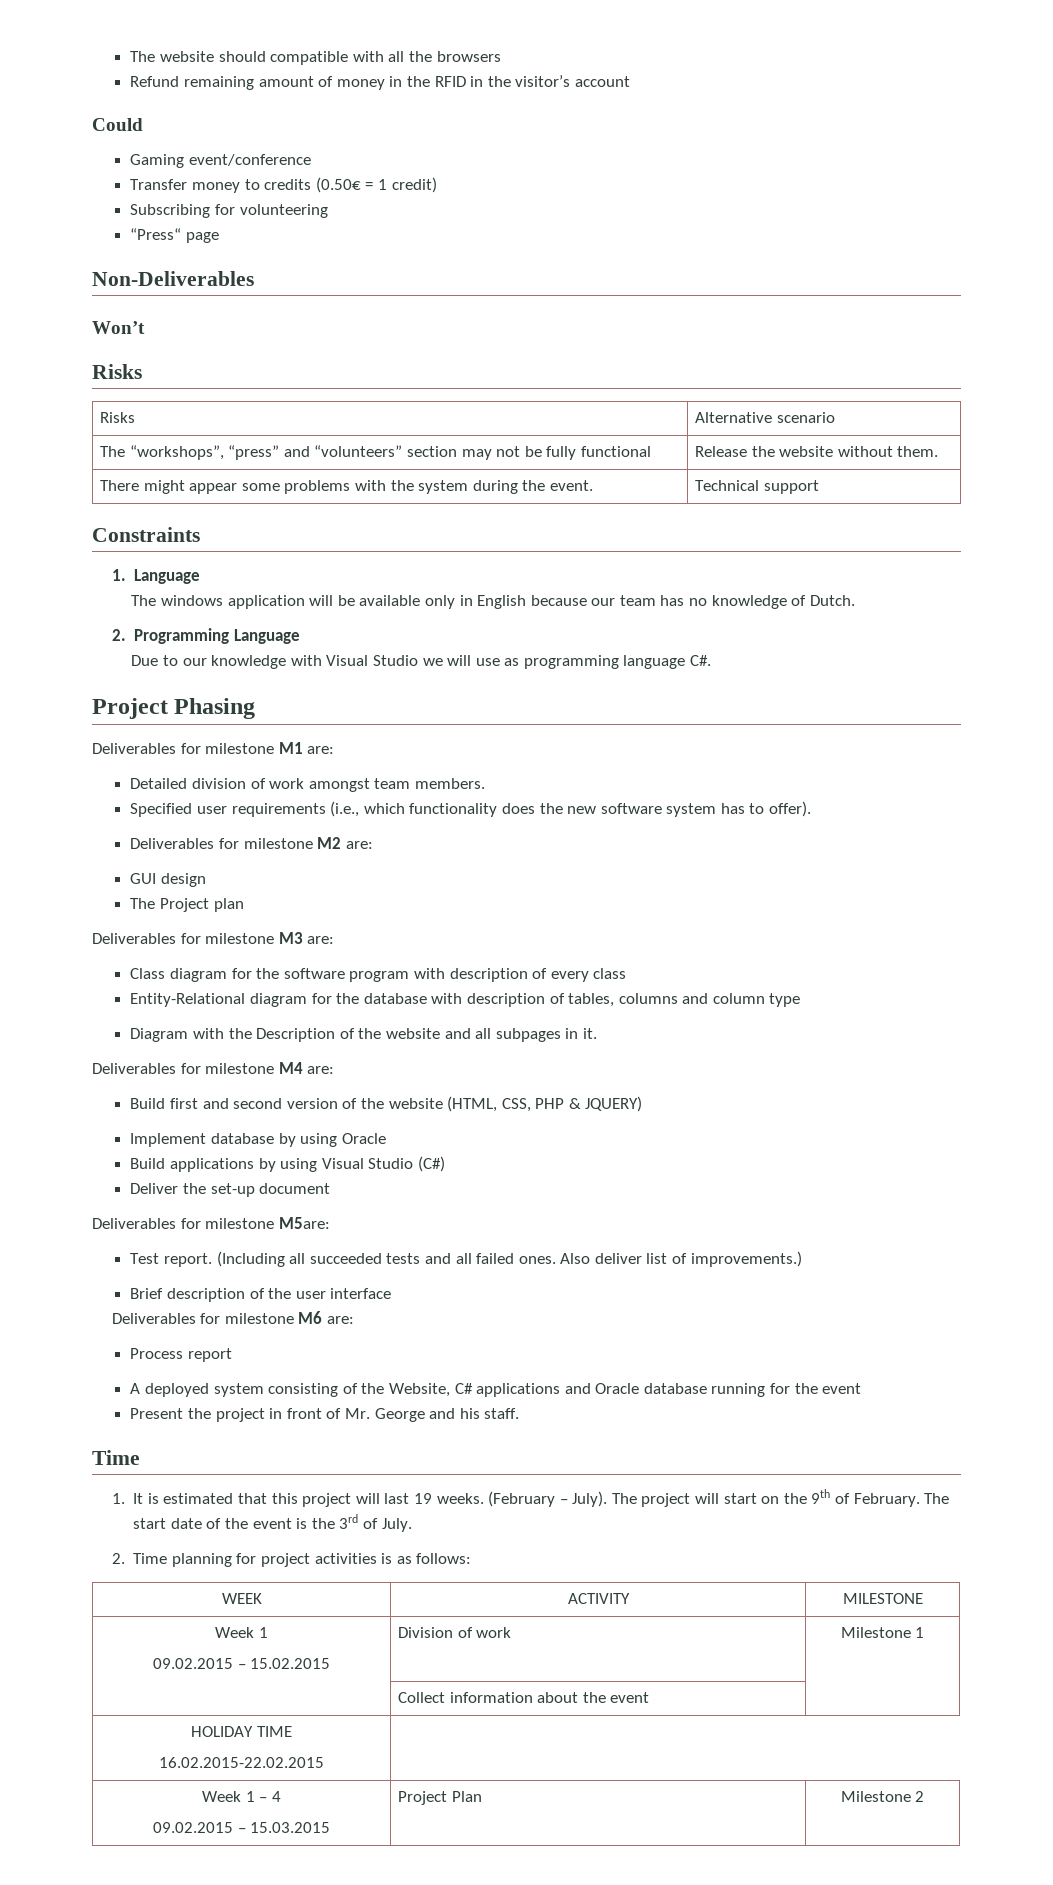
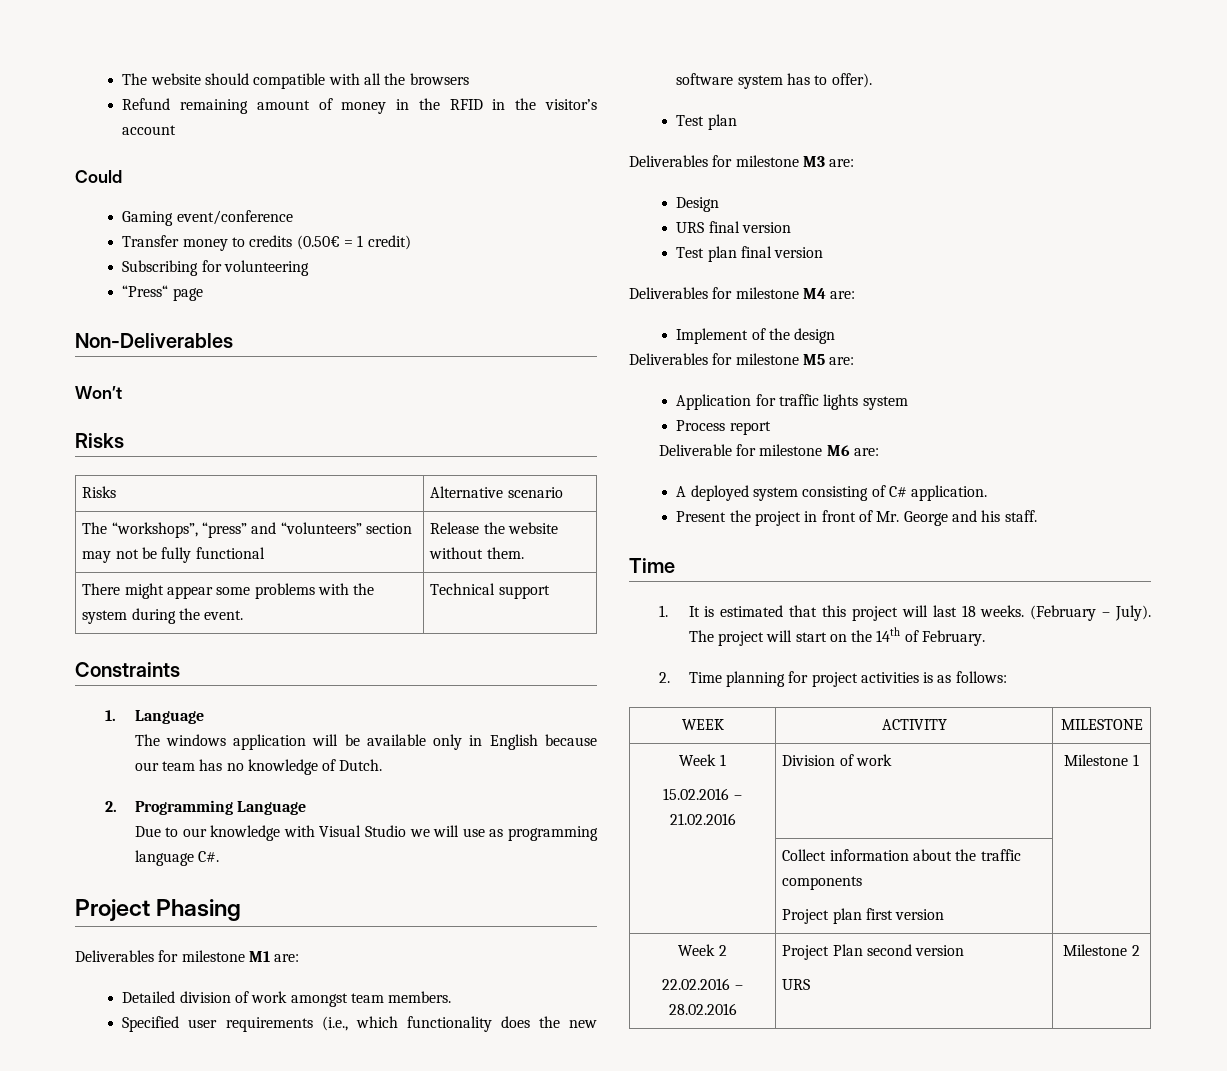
  Specified user requirements (i.e., which functionality does the new software system has to offer).
- Deliverables for milestone M2 are:
- GUI design
- The Project plan
+ Test plan
- Class diagram for the software program with description of every class
- Entity-Relational diagram for the database with description of tables, columns and column type
- Diagram with the Description of the website and all subpages in it.
+ Design
+ URS final version
+ Test plan final version
- Build first and second version of the website (HTML, CSS, PHP & JQUERY)
- Implement database by using Oracle
- Build applications by using Visual Studio (C#)
- Deliver the set-up document
- Deliverables for milestone M5are:
- Test report. (Including all succeeded tests and all failed ones. Also deliver list of improvements.)
- Brief description of the user interface
- Deliverables for milestone M6 are:
+ Implement of the design
+ Deliverables for milestone M5 are:
+ Application for traffic lights system
+ Process report
+ Deliverable for milestone M6 are:
- Process report
- A deployed system consisting of the Website, C# applications and Oracle database running for the event
+ A deployed system consisting of C# application.
- 1. It is estimated that this project will last 19 weeks.
+ 1. It is estimated that this project will last 18 weeks.
- The project will start on the 9th of February. The start date of the event is the 3rd of July.
+ The project will start on the 14th of February.
  WEEK | ACTIVITY | MILESTONE
  Week 1
- 09.02.2015 – 15.02.2015 | Division of work | Milestone 1
+ 15.02.2016 – 21.02.2016 | Division of work | Milestone 1
- | Collect information about the event |
- HOLIDAY TIME
- 16.02.2015-22.02.2015
- Week 1 – 4
- 09.02.2015 – 15.03.2015 | Project Plan | Milestone 2
+ | Collect information about the traffic components
+ Project plan first version |
+ Week 2
+ 22.02.2016 – 28.02.2016 | Project Plan second version
+ URS | Milestone 2

